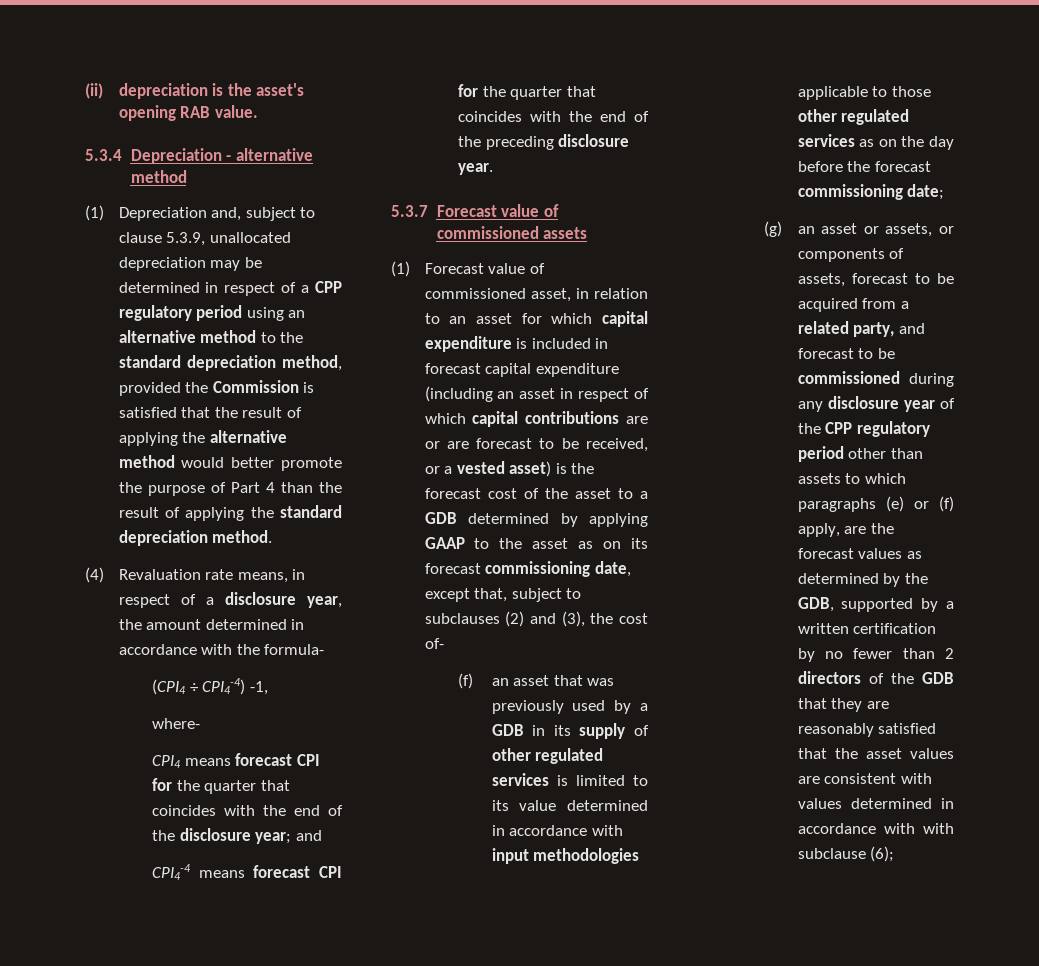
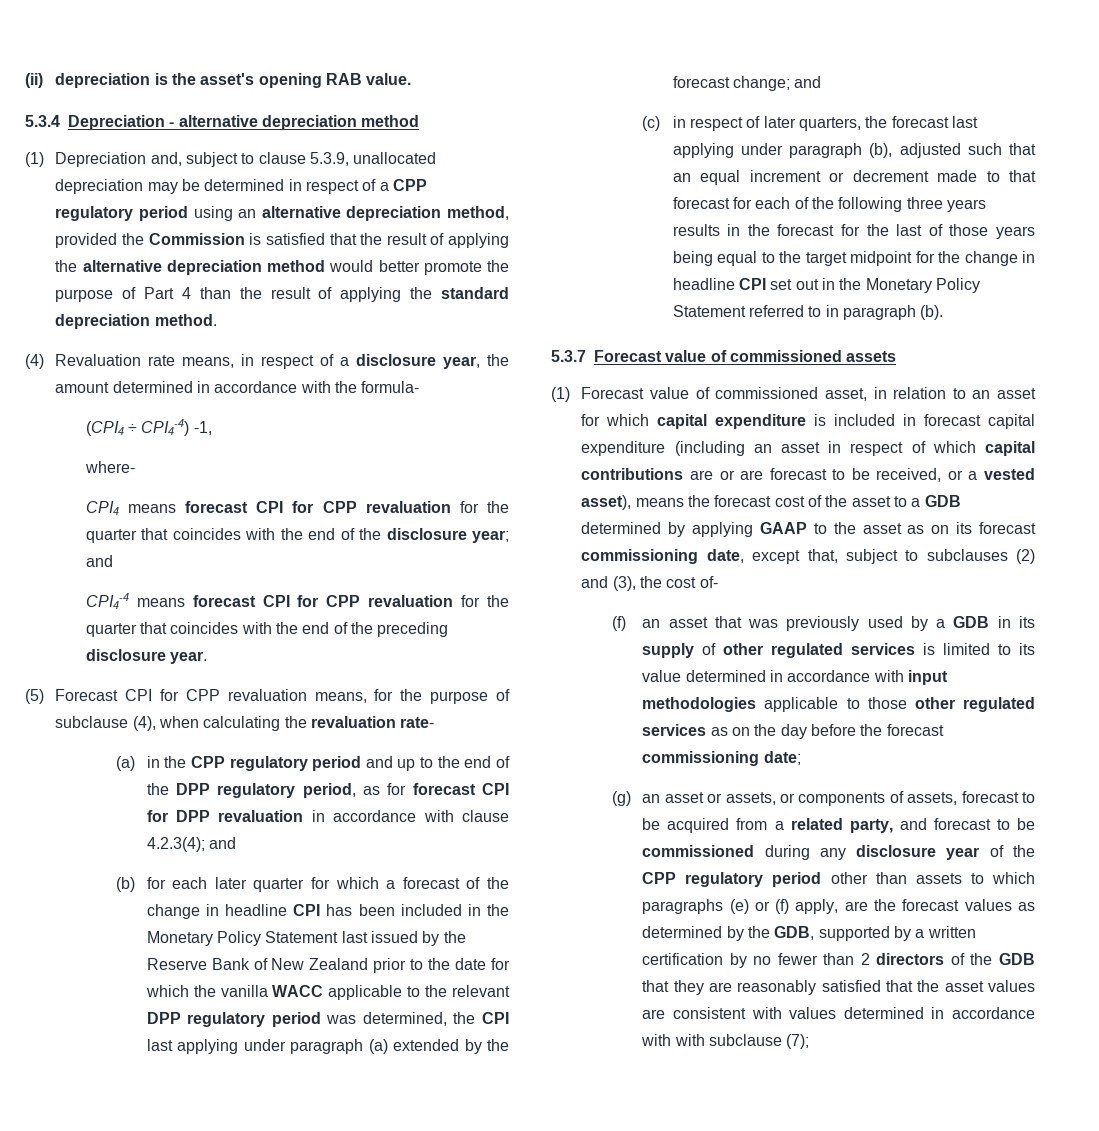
- 5.3.4 Depreciation - alternative method
+ 5.3.4 Depreciation - alternative depreciation method
- (1) Depreciation and, subject to clause 5.3.9, unallocated depreciation may be determined in respect of a CPP regulatory period using an alternative method to the standard depreciation method, provided the Commission is satisfied that the result of applying the alternative method would better promote the purpose of Part 4 than the result of applying the standard depreciation method.
+ (1) Depreciation and, subject to clause 5.3.9, unallocated depreciation may be determined in respect of a CPP regulatory period using an alternative depreciation method, provided the Commission is satisfied that the result of applying the alternative depreciation method would better promote the purpose of Part 4 than the result of applying the standard depreciation method.
- CPI4 means forecast CPI for the quarter that coincides with the end of the disclosure year; and
+ CPI4 means forecast CPI for CPP revaluation for the quarter that coincides with the end of the disclosure year; and
- CPI4-4 means forecast CPI for the quarter that coincides with the end of the preceding disclosure year.
+ CPI4-4 means forecast CPI for CPP revaluation for the quarter that coincides with the end of the preceding disclosure year.
+ (5) Forecast CPI for CPP revaluation means, for the purpose of subclause (4), when calculating the revaluation rate-
+ (a) in the CPP regulatory period and up to the end of the DPP regulatory period, as for forecast CPI for DPP revaluation in accordance with clause 4.2.3(4); and
+ (b) for each later quarter for which a forecast of the change in headline CPI has been included in the Monetary Policy Statement last issued by the Reserve Bank of New Zealand prior to the date for which the vanilla WACC applicable to the relevant DPP regulatory period was determined, the CPI last applying under paragraph (a) extended by the forecast change; and
+ (c) in respect of later quarters, the forecast last applying under paragraph (b), adjusted such that an equal increment or decrement made to that forecast for each of the following three years results in the forecast for the last of those years being equal to the target midpoint for the change in headline CPI set out in the Monetary Policy Statement referred to in paragraph (b).
- (1) Forecast value of commissioned asset, in relation to an asset for which capital expenditure is included in forecast capital expenditure (including an asset in respect of which capital contributions are or are forecast to be received, or a vested asset) is the forecast cost of the asset to a GDB determined by applying GAAP to the asset as on its forecast commissioning date, except that, subject to subclauses (2) and (3), the cost of-
+ (1) Forecast value of commissioned asset, in relation to an asset for which capital expenditure is included in forecast capital expenditure (including an asset in respect of which capital contributions are or are forecast to be received, or a vested asset), means the forecast cost of the asset to a GDB determined by applying GAAP to the asset as on its forecast commissioning date, except that, subject to subclauses (2) and (3), the cost of-
- (g) an asset or assets, or components of assets, forecast to be acquired from a related party, and forecast to be commissioned during any disclosure year of the CPP regulatory period other than assets to which paragraphs (e) or (f) apply, are the forecast values as determined by the GDB, supported by a written certification by no fewer than 2 directors of the GDB that they are reasonably satisfied that the asset values are consistent with values determined in accordance with with subclause (6);
+ (g) an asset or assets, or components of assets, forecast to be acquired from a related party, and forecast to be commissioned during any disclosure year of the CPP regulatory period other than assets to which paragraphs (e) or (f) apply, are the forecast values as determined by the GDB, supported by a written certification by no fewer than 2 directors of the GDB that they are reasonably satisfied that the asset values are consistent with values determined in accordance with with subclause (7);

